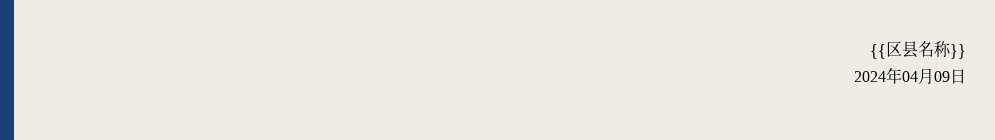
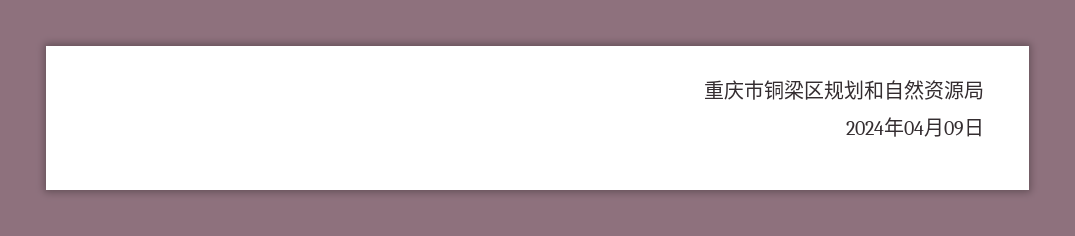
- {{区县名称}}
+ 重庆市铜梁区规划和自然资源局

